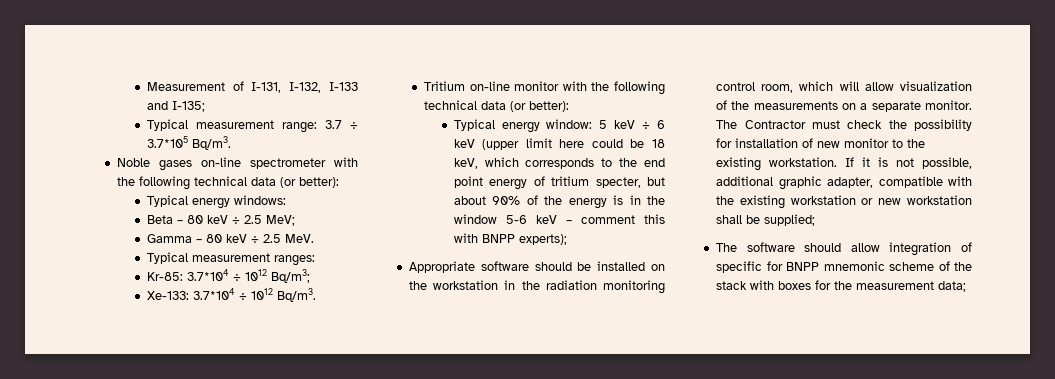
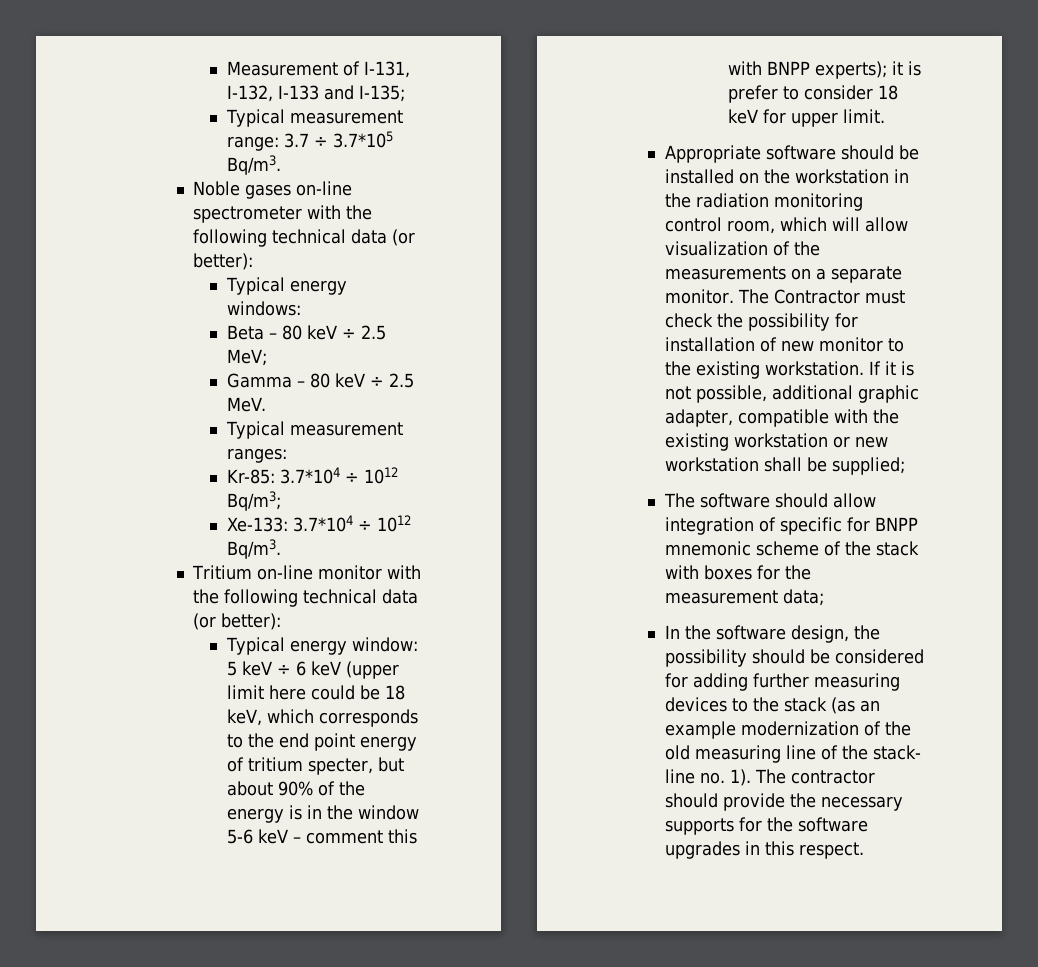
- Typical energy window: 5 keV ÷ 6 keV (upper limit here could be 18 keV, which corresponds to the end point energy of tritium specter, but about 90% of the energy is in the window 5-6 keV – comment this with BNPP experts);
+ Typical energy window: 5 keV ÷ 6 keV (upper limit here could be 18 keV, which corresponds to the end point energy of tritium specter, but about 90% of the energy is in the window 5-6 keV – comment this with BNPP experts); it is prefer to consider 18 keV for upper limit.
+ In the software design, the possibility should be considered for adding further measuring devices to the stack (as an example modernization of the old measuring line of the stack- line no. 1). The contractor should provide the necessary supports for the software upgrades in this respect.

